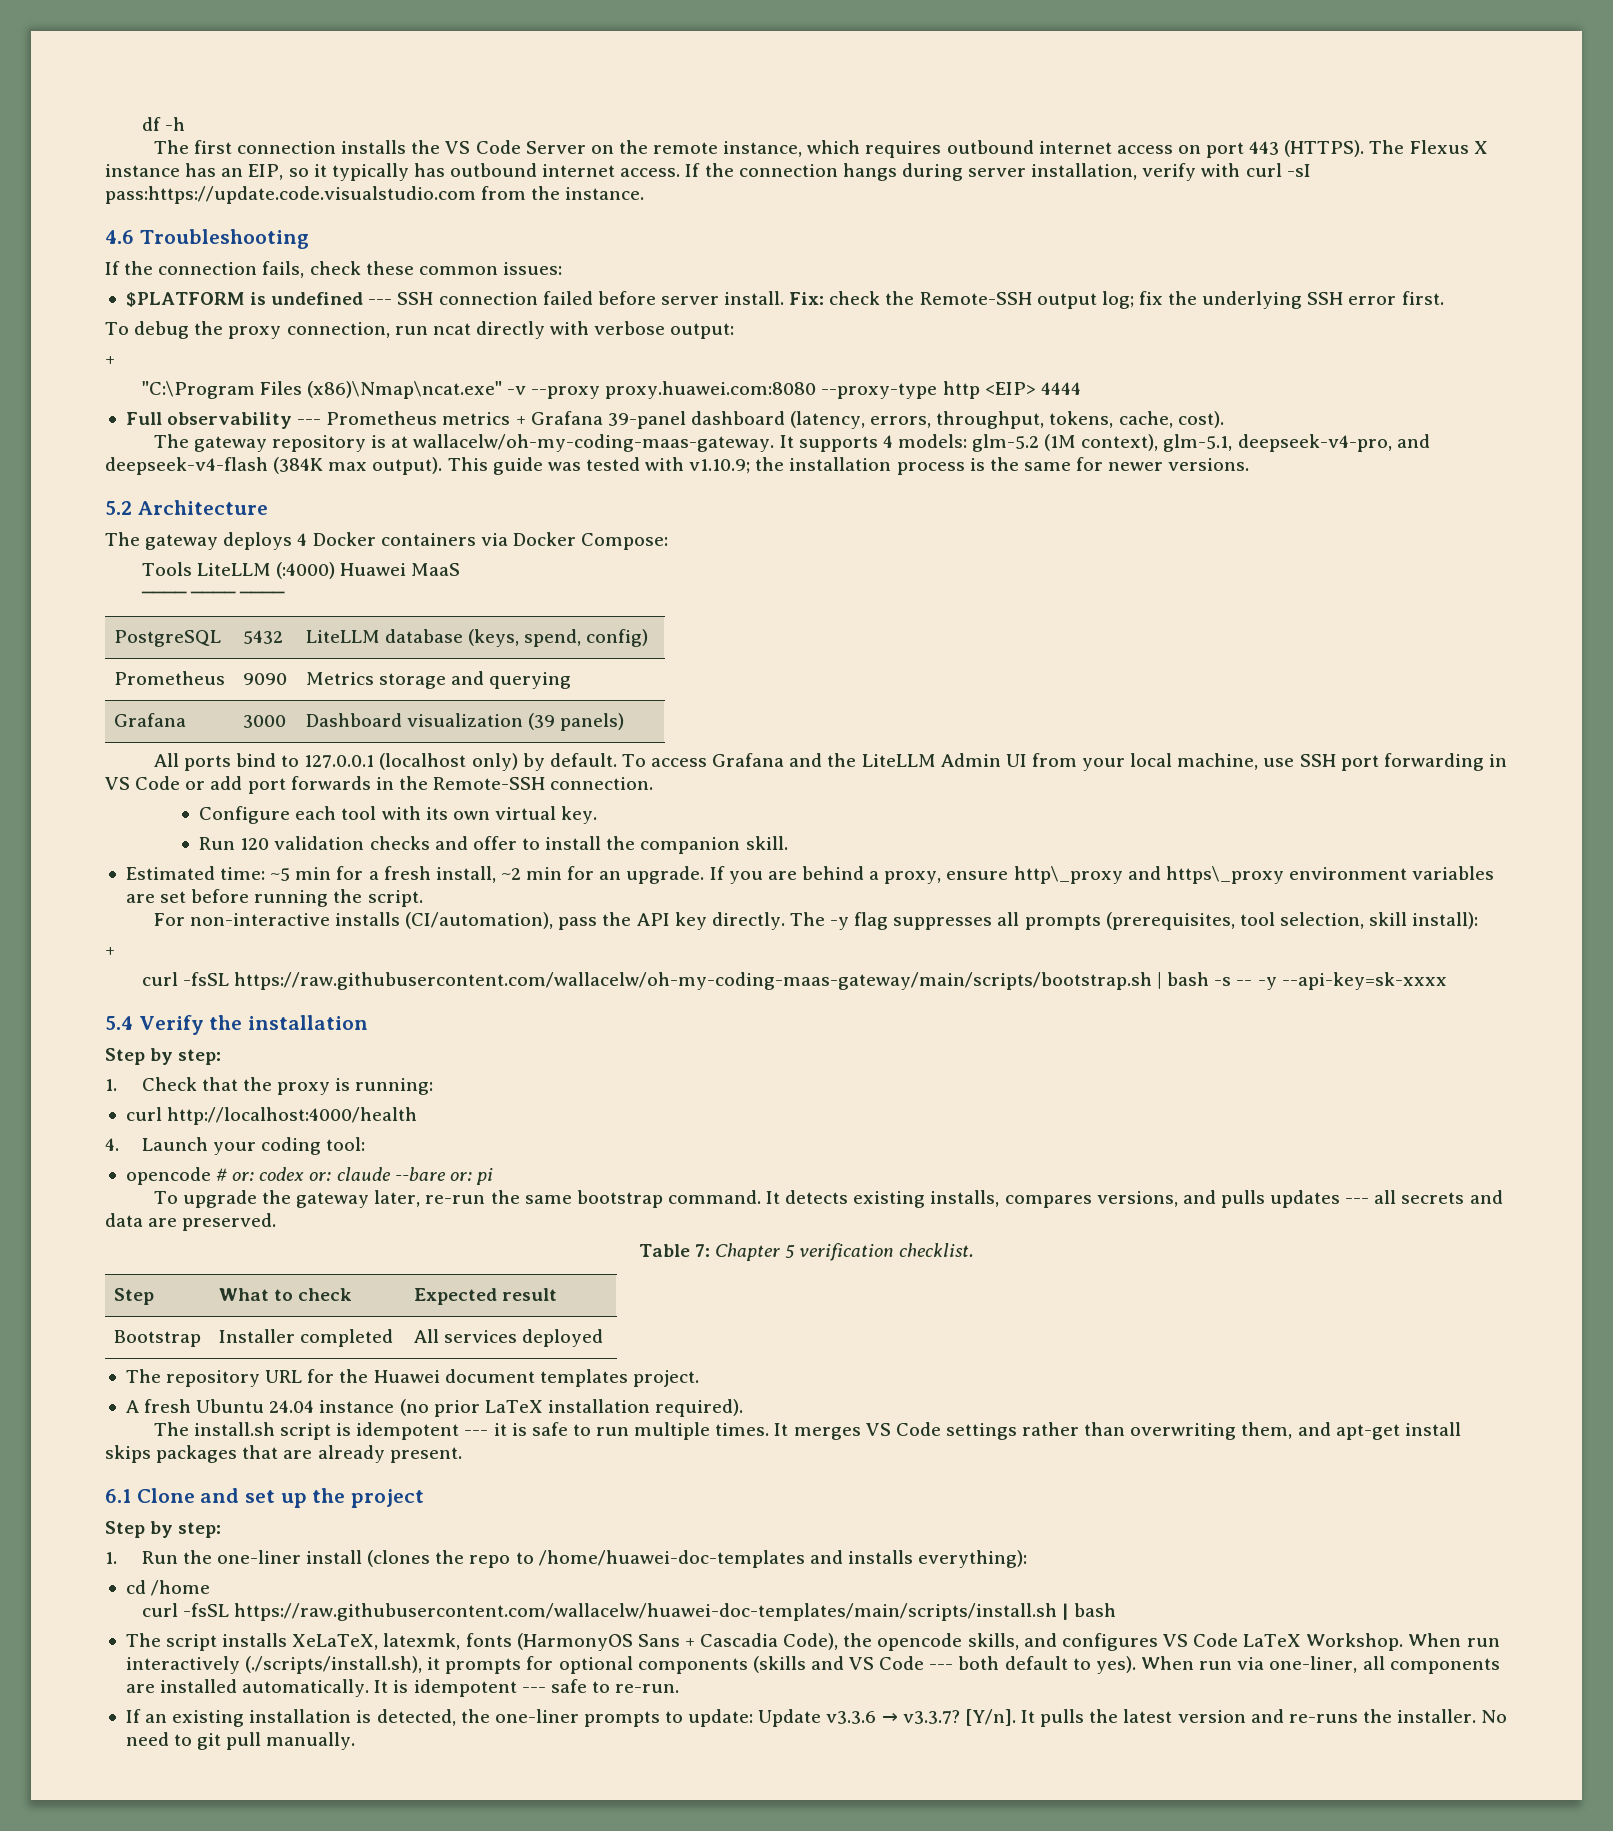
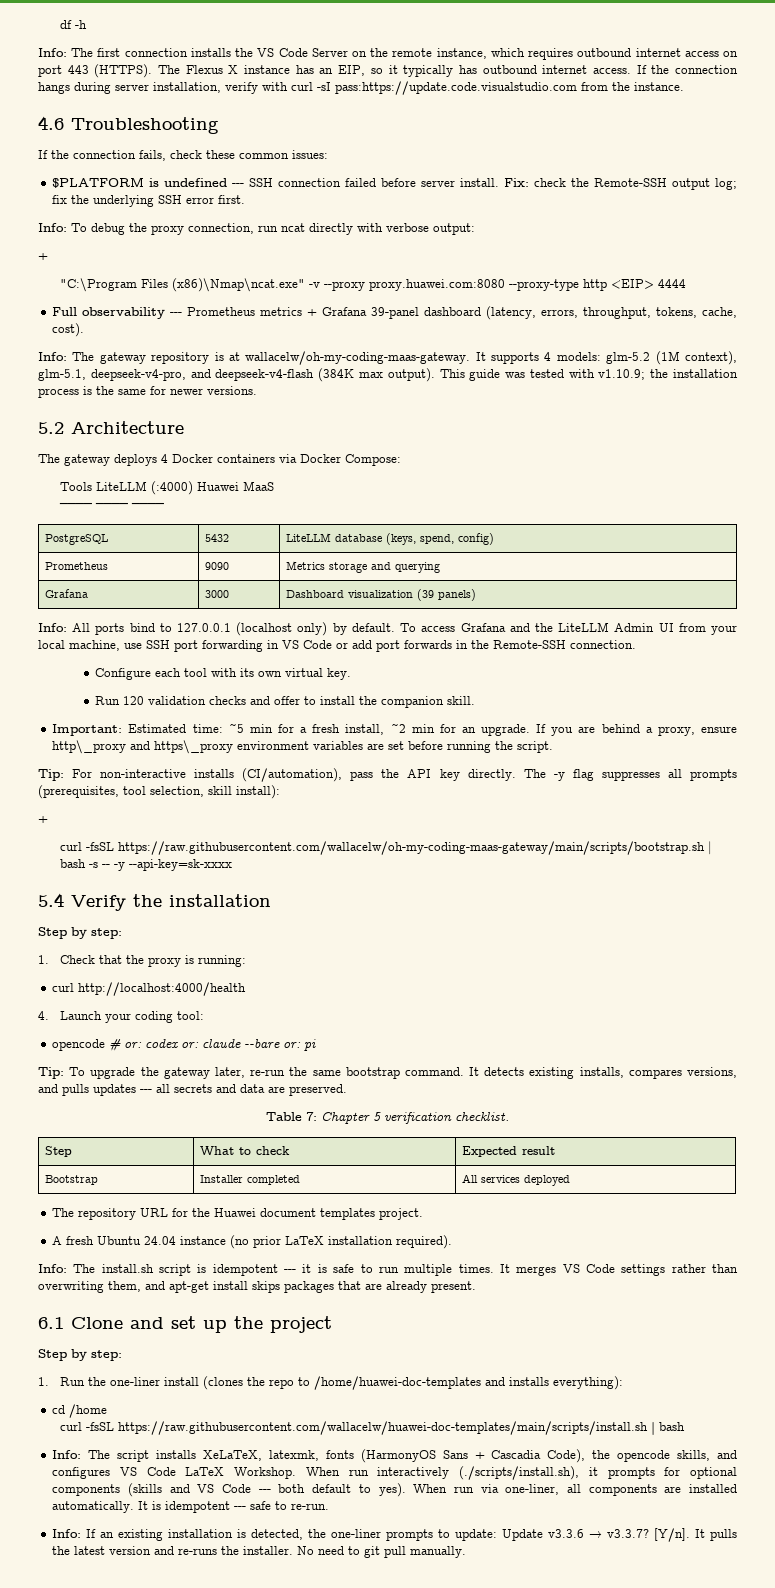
- The first connection installs the VS Code Server on the remote instance, which requires outbound internet access on port 443 (HTTPS).
+ Info: The first connection installs the VS Code Server on the remote instance, which requires outbound internet access on port 443 (HTTPS).
- To debug the proxy connection, run ncat directly with verbose output:
+ Info: To debug the proxy connection, run ncat directly with verbose output:
- The gateway repository is at wallacelw/oh-my-coding-maas-gateway.
+ Info: The gateway repository is at wallacelw/oh-my-coding-maas-gateway.
- All ports bind to 127.0.0.1 (localhost only) by default.
+ Info: All ports bind to 127.0.0.1 (localhost only) by default.
- Estimated time: ~5 min for a fresh install, ~2 min for an upgrade.
+ Important: Estimated time: ~5 min for a fresh install, ~2 min for an upgrade.
- For non-interactive installs (CI/automation), pass the API key directly.
+ Tip: For non-interactive installs (CI/automation), pass the API key directly.
- To upgrade the gateway later, re-run the same bootstrap command.
+ Tip: To upgrade the gateway later, re-run the same bootstrap command.
- The install.sh script is idempotent --- it is safe to run multiple times.
+ Info: The install.sh script is idempotent --- it is safe to run multiple times.
- The script installs XeLaTeX, latexmk, fonts (HarmonyOS Sans + Cascadia Code), the opencode skills, and configures VS Code LaTeX Workshop.
+ Info: The script installs XeLaTeX, latexmk, fonts (HarmonyOS Sans + Cascadia Code), the opencode skills, and configures VS Code LaTeX Workshop.
- If an existing installation is detected, the one-liner prompts to update: Update v3.3.6 → v3.3.7?
+ Info: If an existing installation is detected, the one-liner prompts to update: Update v3.3.6 → v3.3.7?

